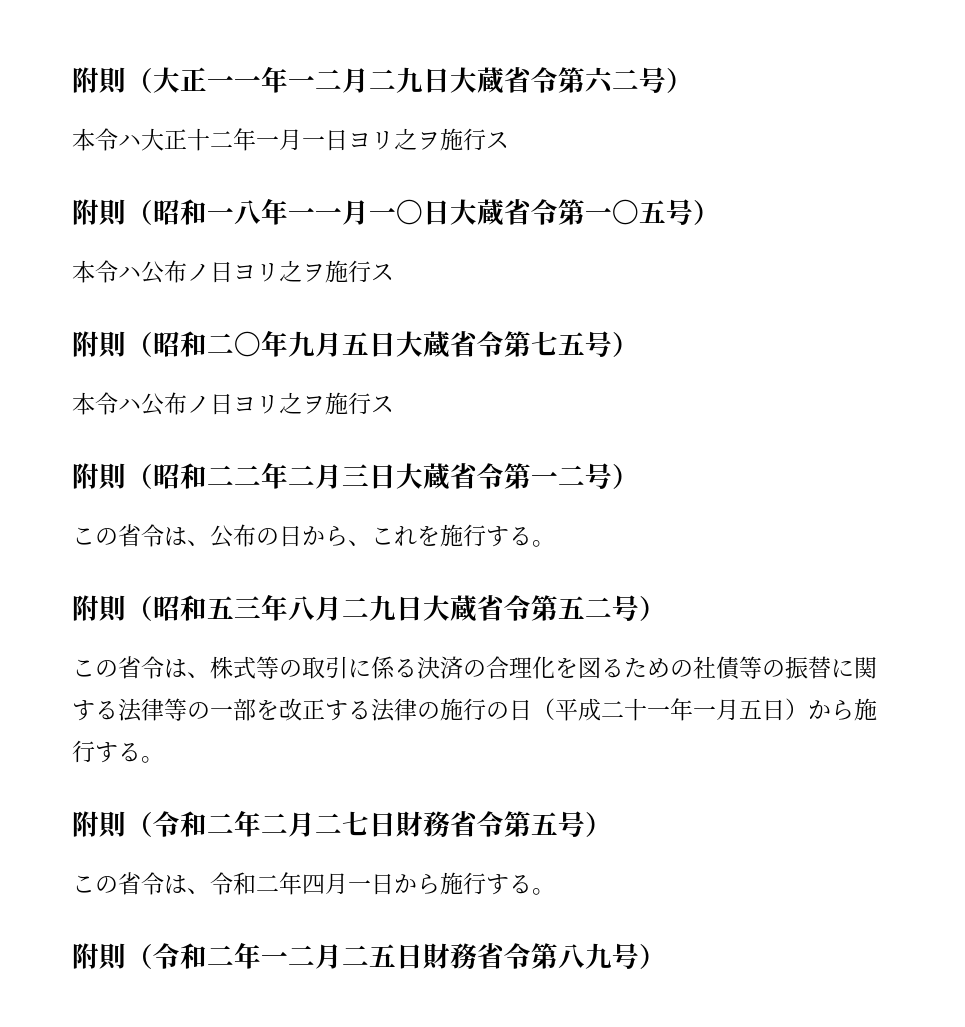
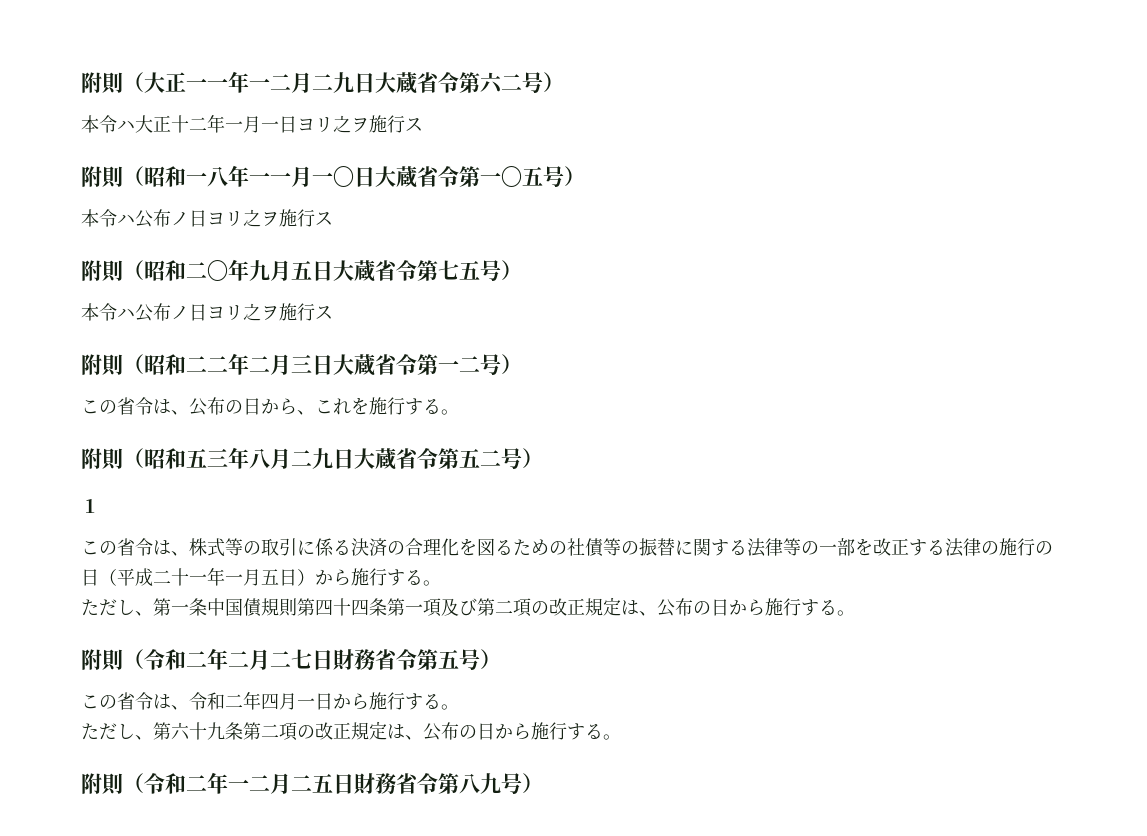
+ １
+ ただし、第一条中国債規則第四十四条第一項及び第二項の改正規定は、公布の日から施行する。
+ ただし、第六十九条第二項の改正規定は、公布の日から施行する。

